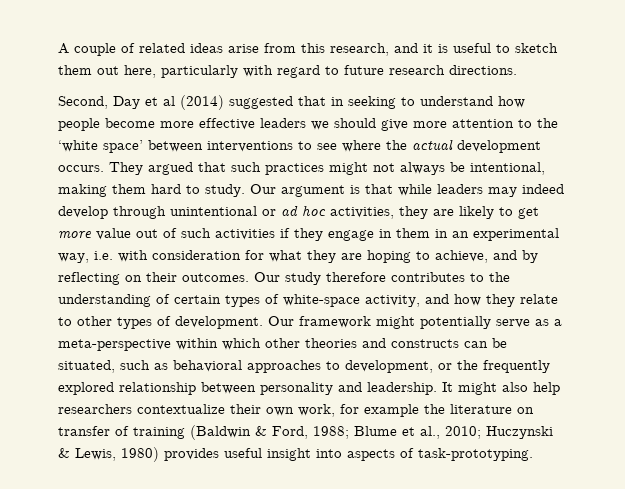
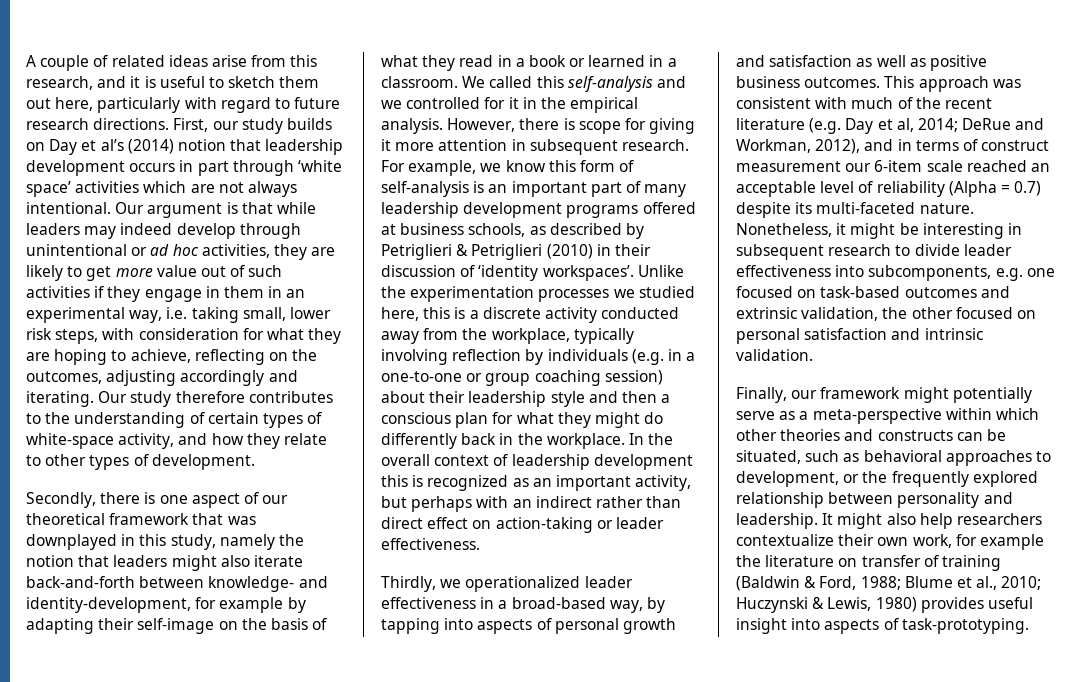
- A couple of related ideas arise from this research, and it is useful to sketch them out here, particularly with regard to future research directions.
- Second, Day et al (2014) suggested that in seeking to understand how people become more effective leaders we should give more attention to the ‘white space’ between interventions to see where the actual development occurs. They argued that such practices might not always be intentional, making them hard to study.
+ A couple of related ideas arise from this research, and it is useful to sketch them out here, particularly with regard to future research directions. First, our study builds on Day et al’s (2014) notion that leadership development occurs in part through ‘white space’ activities which are not always intentional.
- Our argument is that while leaders may indeed develop through unintentional or ad hoc activities, they are likely to get more value out of such activities if they engage in them in an experimental way, i.e. with consideration for what they are hoping to achieve, and by reflecting on their outcomes.
+ Our argument is that while leaders may indeed develop through unintentional or ad hoc activities, they are likely to get more value out of such activities if they engage in them in an experimental way, i.e. taking small, lower risk steps, with consideration for what they are hoping to achieve, reflecting on the outcomes, adjusting accordingly and iterating.
- Our study therefore contributes to the understanding of certain types of white-space activity, and how they relate to other types of development. Our framework might potentially serve as a meta-perspective within which other theories and constructs can be situated, such as behavioral approaches to development, or the frequently explored relationship between personality and leadership.
+ Our study therefore contributes to the understanding of certain types of white-space activity, and how they relate to other types of development.
+ Secondly, there is one aspect of our theoretical framework that was downplayed in this study, namely the notion that leaders might also iterate back-and-forth between knowledge- and identity-development, for example by adapting their self-image on the basis of what they read in a book or learned in a classroom. We called this self-analysis and we controlled for it in the empirical analysis. However, there is scope for giving it more attention in subsequent research. For example, we know this form of self-analysis is an important part of many leadership development programs offered at business schools, as described by Petriglieri & Petriglieri (2010) in their discussion of ‘identity workspaces’. Unlike the experimentation processes we studied here, this is a discrete activity conducted away from the workplace, typically involving reflection by individuals (e.g. in a one-to-one or group coaching session) about their leadership style and then a conscious plan for what they might do differently back in the workplace. In the overall context of leadership development this is recognized as an important activity, but perhaps with an indirect rather than direct effect on action-taking or leader effectiveness.
+ Thirdly, we operationalized leader effectiveness in a broad-based way, by tapping into aspects of personal growth and satisfaction as well as positive business outcomes. This approach was consistent with much of the recent literature (e.g. Day et al, 2014; DeRue and Workman, 2012), and in terms of construct measurement our 6-item scale reached an acceptable level of reliability (Alpha = 0.7) despite its multi-faceted nature. Nonetheless, it might be interesting in subsequent research to divide leader effectiveness into subcomponents, e.g. one focused on task-based outcomes and extrinsic validation, the other focused on personal satisfaction and intrinsic validation.
+ Finally, our framework might potentially serve as a meta-perspective within which other theories and constructs can be situated, such as behavioral approaches to development, or the frequently explored relationship between personality and leadership.

